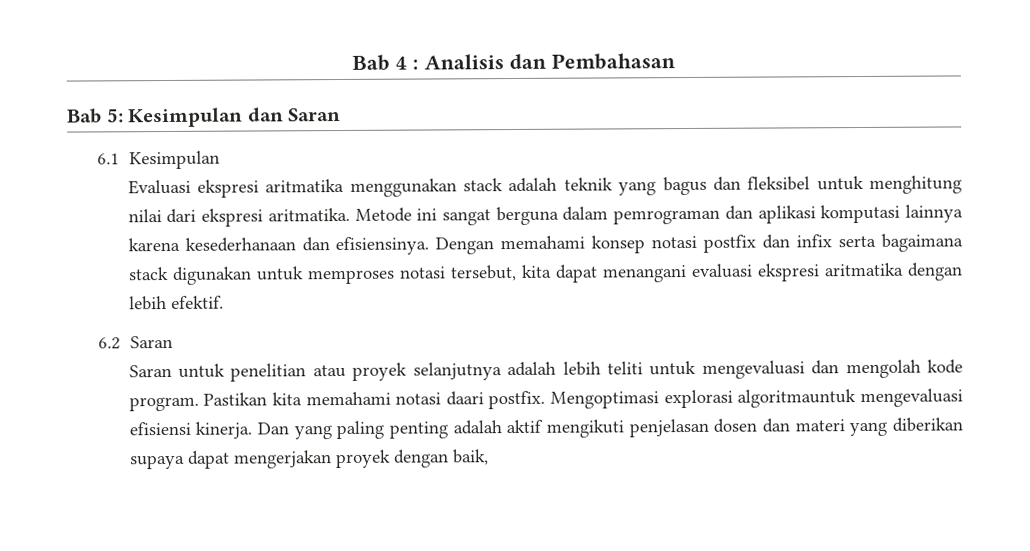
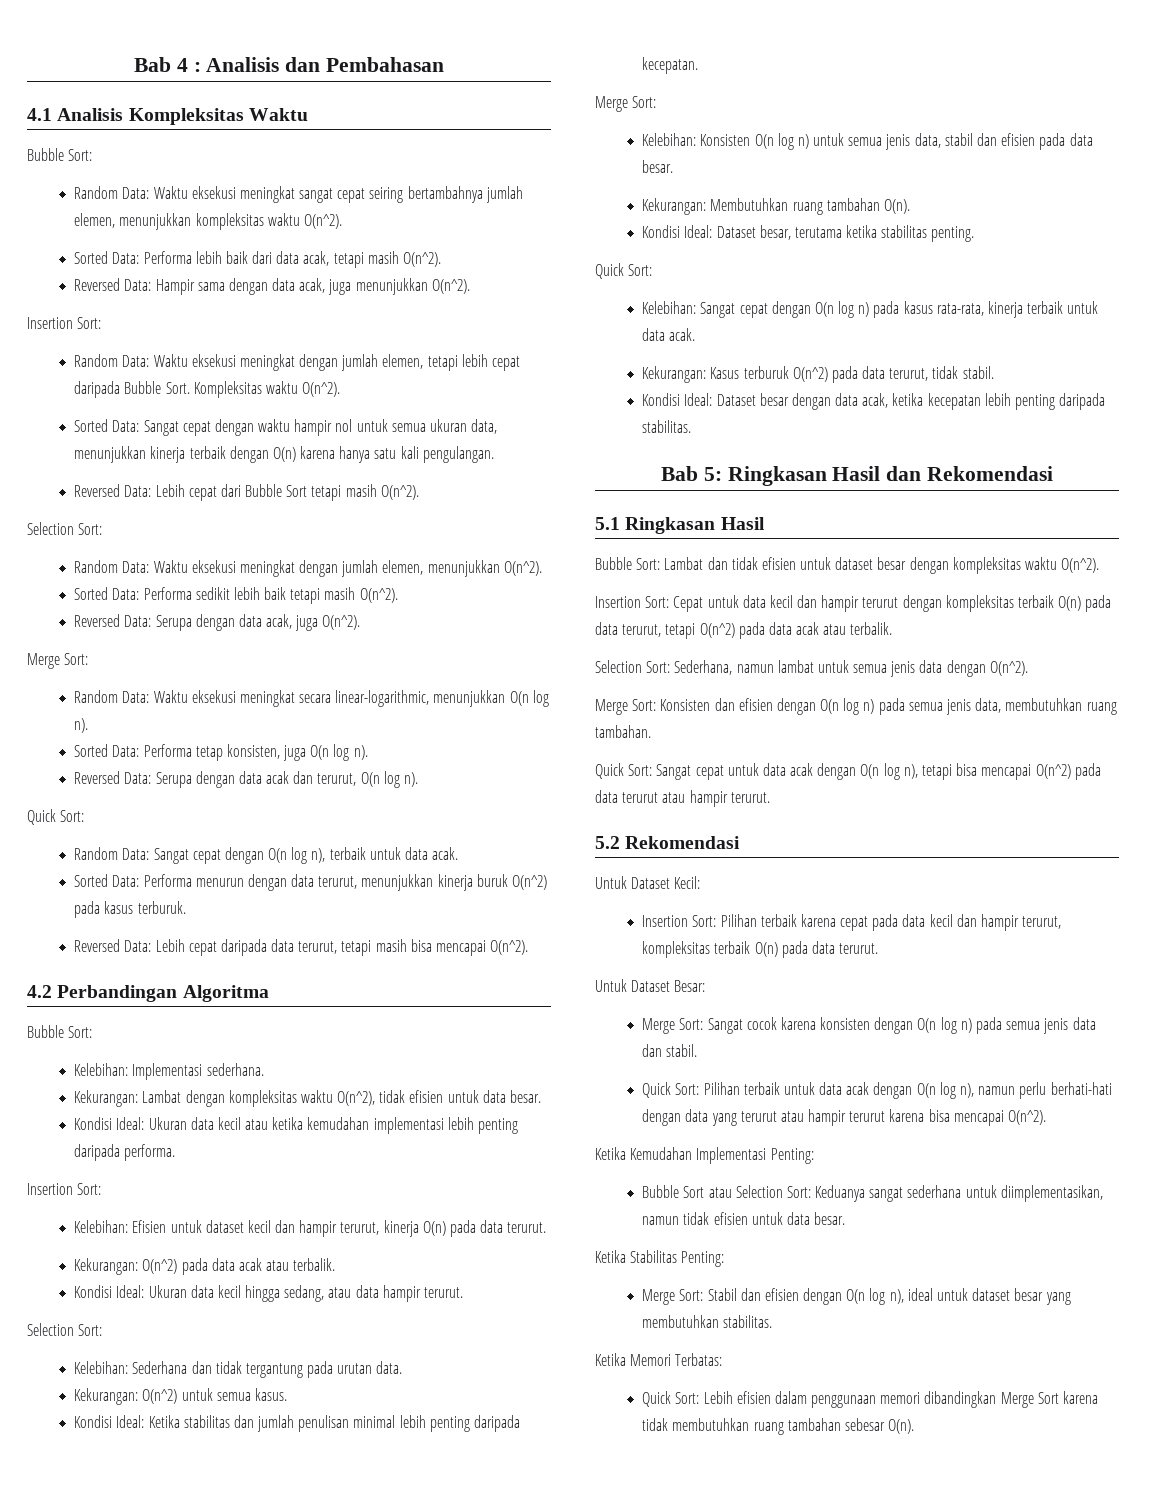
- Bab 5: Kesimpulan dan Saran
- 6.1 Kesimpulan
- Evaluasi ekspresi aritmatika menggunakan stack adalah teknik yang bagus dan fleksibel untuk menghitung nilai dari ekspresi aritmatika. Metode ini sangat berguna dalam pemrograman dan aplikasi komputasi lainnya karena kesederhanaan dan efisiensinya. Dengan memahami konsep notasi postfix dan infix serta bagaimana stack digunakan untuk memproses notasi tersebut, kita dapat menangani evaluasi ekspresi aritmatika dengan lebih efektif.
- 6.2 Saran
- Saran untuk penelitian atau proyek selanjutnya adalah lebih teliti untuk mengevaluasi dan mengolah kode program. Pastikan kita memahami notasi daari postfix. Mengoptimasi explorasi algoritmauntuk mengevaluasi efisiensi kinerja. Dan yang paling penting adalah aktif mengikuti penjelasan dosen dan materi yang diberikan supaya dapat mengerjakan proyek dengan baik,
+ 4.1 Analisis Kompleksitas Waktu
+ Bubble Sort:
+ Random Data: Waktu eksekusi meningkat sangat cepat seiring bertambahnya jumlah elemen, menunjukkan kompleksitas waktu O(n^2).
+ Sorted Data: Performa lebih baik dari data acak, tetapi masih O(n^2).
+ Reversed Data: Hampir sama dengan data acak, juga menunjukkan O(n^2).
+ Insertion Sort:
+ Random Data: Waktu eksekusi meningkat dengan jumlah elemen, tetapi lebih cepat daripada Bubble Sort. Kompleksitas waktu O(n^2).
+ Sorted Data: Sangat cepat dengan waktu hampir nol untuk semua ukuran data, menunjukkan kinerja terbaik dengan O(n) karena hanya satu kali pengulangan.
+ Reversed Data: Lebih cepat dari Bubble Sort tetapi masih O(n^2).
+ Selection Sort:
+ Random Data: Waktu eksekusi meningkat dengan jumlah elemen, menunjukkan O(n^2).
+ Sorted Data: Performa sedikit lebih baik tetapi masih O(n^2).
+ Reversed Data: Serupa dengan data acak, juga O(n^2).
+ Merge Sort:
+ Random Data: Waktu eksekusi meningkat secara linear-logarithmic, menunjukkan O(n log n).
+ Sorted Data: Performa tetap konsisten, juga O(n log n).
+ Reversed Data: Serupa dengan data acak dan terurut, O(n log n).
+ Quick Sort:
+ Random Data: Sangat cepat dengan O(n log n), terbaik untuk data acak.
+ Sorted Data: Performa menurun dengan data terurut, menunjukkan kinerja buruk O(n^2) pada kasus terburuk.
+ Reversed Data: Lebih cepat daripada data terurut, tetapi masih bisa mencapai O(n^2).
+ 4.2 Perbandingan Algoritma
+ Bubble Sort:
+ Kelebihan: Implementasi sederhana.
+ Kekurangan: Lambat dengan kompleksitas waktu O(n^2), tidak efisien untuk data besar.
+ Kondisi Ideal: Ukuran data kecil atau ketika kemudahan implementasi lebih penting daripada performa.
+ Insertion Sort:
+ Kelebihan: Efisien untuk dataset kecil dan hampir terurut, kinerja O(n) pada data terurut.
+ Kekurangan: O(n^2) pada data acak atau terbalik.
+ Kondisi Ideal: Ukuran data kecil hingga sedang, atau data hampir terurut.
+ Selection Sort:
+ Kelebihan: Sederhana dan tidak tergantung pada urutan data.
+ Kekurangan: O(n^2) untuk semua kasus.
+ Kondisi Ideal: Ketika stabilitas dan jumlah penulisan minimal lebih penting daripada kecepatan.
+ Merge Sort:
+ Kelebihan: Konsisten O(n log n) untuk semua jenis data, stabil dan efisien pada data besar.
+ Kekurangan: Membutuhkan ruang tambahan O(n).
+ Kondisi Ideal: Dataset besar, terutama ketika stabilitas penting.
+ Quick Sort:
+ Kelebihan: Sangat cepat dengan O(n log n) pada kasus rata-rata, kinerja terbaik untuk data acak.
+ Kekurangan: Kasus terburuk O(n^2) pada data terurut, tidak stabil.
+ Kondisi Ideal: Dataset besar dengan data acak, ketika kecepatan lebih penting daripada stabilitas.
+ Bab 5: Ringkasan Hasil dan Rekomendasi
+ 5.1 Ringkasan Hasil
+ Bubble Sort: Lambat dan tidak efisien untuk dataset besar dengan kompleksitas waktu O(n^2).
+ Insertion Sort: Cepat untuk data kecil dan hampir terurut dengan kompleksitas terbaik O(n) pada data terurut, tetapi O(n^2) pada data acak atau terbalik.
+ Selection Sort: Sederhana, namun lambat untuk semua jenis data dengan O(n^2).
+ Merge Sort: Konsisten dan efisien dengan O(n log n) pada semua jenis data, membutuhkan ruang tambahan.
+ Quick Sort: Sangat cepat untuk data acak dengan O(n log n), tetapi bisa mencapai O(n^2) pada data terurut atau hampir terurut.
+ 5.2 Rekomendasi
+ Untuk Dataset Kecil:
+ Insertion Sort: Pilihan terbaik karena cepat pada data kecil dan hampir terurut, kompleksitas terbaik O(n) pada data terurut.
+ Untuk Dataset Besar:
+ Merge Sort: Sangat cocok karena konsisten dengan O(n log n) pada semua jenis data dan stabil.
+ Quick Sort: Pilihan terbaik untuk data acak dengan O(n log n), namun perlu berhati-hati dengan data yang terurut atau hampir terurut karena bisa mencapai O(n^2).
+ Ketika Kemudahan Implementasi Penting:
+ Bubble Sort atau Selection Sort: Keduanya sangat sederhana untuk diimplementasikan, namun tidak efisien untuk data besar.
+ Ketika Stabilitas Penting:
+ Merge Sort: Stabil dan efisien dengan O(n log n), ideal untuk dataset besar yang membutuhkan stabilitas.
+ Ketika Memori Terbatas:
+ Quick Sort: Lebih efisien dalam penggunaan memori dibandingkan Merge Sort karena tidak membutuhkan ruang tambahan sebesar O(n).

